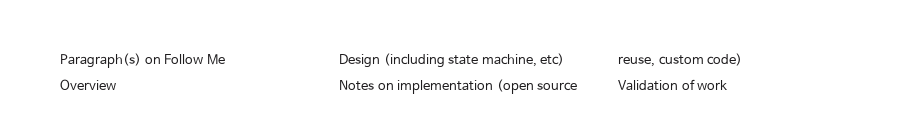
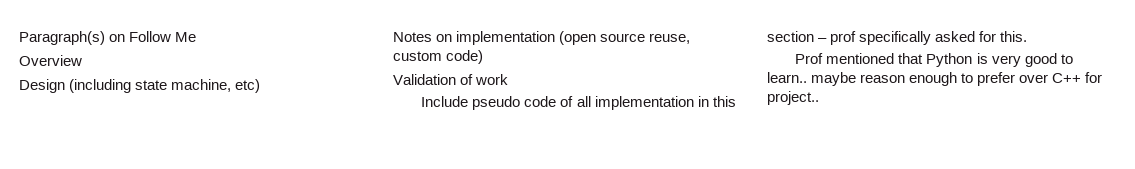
+ Include pseudo code of all implementation in this section – prof specifically asked for this.
+ Prof mentioned that Python is very good to learn.. maybe reason enough to prefer over C++ for project..

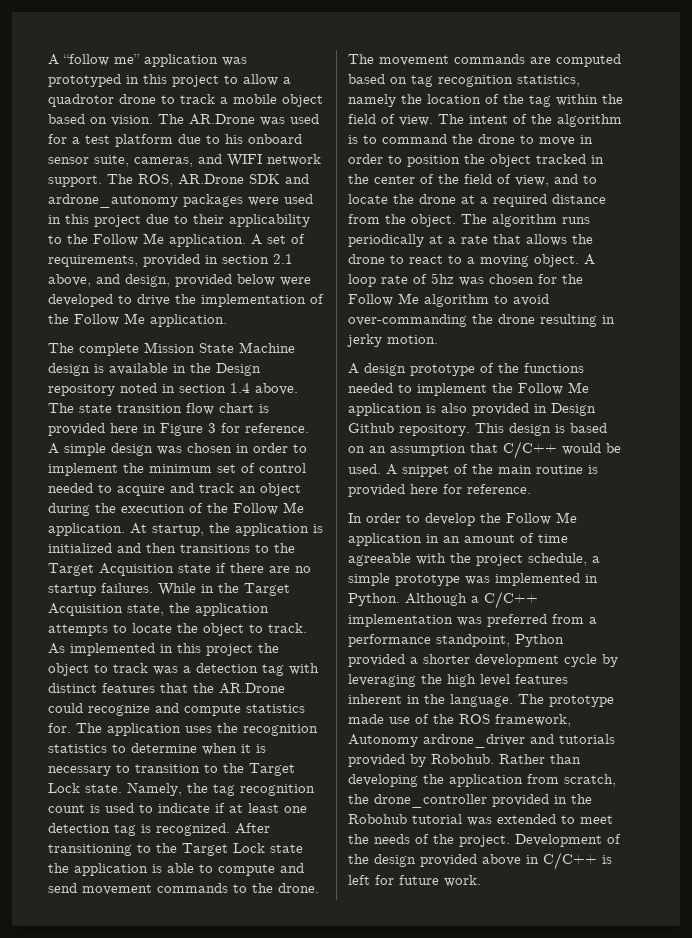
- Paragraph(s) on Follow Me
- Overview
- Design (including state machine, etc)
- Notes on implementation (open source reuse, custom code)
- Validation of work
- Include pseudo code of all implementation in this section – prof specifically asked for this.
- Prof mentioned that Python is very good to learn.. maybe reason enough to prefer over C++ for project..
+ A “follow me” application was prototyped in this project to allow a quadrotor drone to track a mobile object based on vision. The AR.Drone was used for a test platform due to his onboard sensor suite, cameras, and WIFI network support. The ROS, AR.Drone SDK and ardrone_autonomy packages were used in this project due to their applicability to the Follow Me application. A set of requirements, provided in section 2.1 above, and design, provided below were developed to drive the implementation of the Follow Me application.
+ The complete Mission State Machine design is available in the Design repository noted in section 1.4 above. The state transition flow chart is provided here in Figure 3 for reference. A simple design was chosen in order to implement the minimum set of control needed to acquire and track an object during the execution of the Follow Me application. At startup, the application is initialized and then transitions to the Target Acquisition state if there are no startup failures. While in the Target Acquisition state, the application attempts to locate the object to track. As implemented in this project the object to track was a detection tag with distinct features that the AR.Drone could recognize and compute statistics for. The application uses the recognition statistics to determine when it is necessary to transition to the Target Lock state. Namely, the tag recognition count is used to indicate if at least one detection tag is recognized. After transitioning to the Target Lock state the application is able to compute and send movement commands to the drone. The movement commands are computed based on tag recognition statistics, namely the location of the tag within the field of view. The intent of the algorithm is to command the drone to move in order to position the object tracked in the center of the field of view, and to locate the drone at a required distance from the object. The algorithm runs periodically at a rate that allows the drone to react to a moving object. A loop rate of 5hz was chosen for the Follow Me algorithm to avoid over-commanding the drone resulting in jerky motion.
+ A design prototype of the functions needed to implement the Follow Me application is also provided in Design Github repository. This design is based on an assumption that C/C++ would be used. A snippet of the main routine is provided here for reference.
+ In order to develop the Follow Me application in an amount of time agreeable with the project schedule, a simple prototype was implemented in Python. Although a C/C++ implementation was preferred from a performance standpoint, Python provided a shorter development cycle by leveraging the high level features inherent in the language. The prototype made use of the ROS framework, Autonomy ardrone_driver and tutorials provided by Robohub. Rather than developing the application from scratch, the drone_controller provided in the Robohub tutorial was extended to meet the needs of the project. Development of the design provided above in C/C++ is left for future work.

